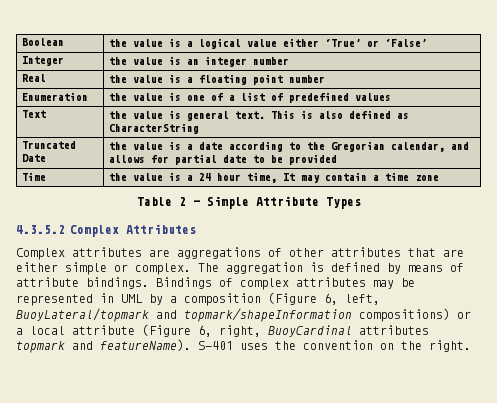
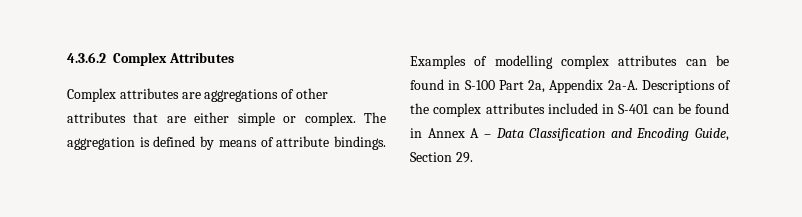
- Boolean | the value is a logical value either ‘True’ or ‘False’
- Integer | the value is an integer number
- Real | the value is a floating point number
- Enumeration | the value is one of a list of predefined values
- Text | the value is general text. This is also defined as CharacterString
- Truncated Date | the value is a date according to the Gregorian calendar, and allows for partial date to be provided
- Time | the value is a 24 hour time, It may contain a time zone
- Table 2 - Simple Attribute Types
- 4.3.5.2 Complex Attributes
+ 4.3.6.2 Complex Attributes
- Bindings of complex attributes may be represented in UML by a composition (Figure 6, left, BuoyLateral/topmark and topmark/shapeInformation compositions) or a local attribute (Figure 6, right, BuoyCardinal attributes topmark and featureName). S-401 uses the convention on the right.
+ Examples of modelling complex attributes can be found in S-100 Part 2a, Appendix 2a-A. Descriptions of the complex attributes included in S-401 can be found in Annex A – Data Classification and Encoding Guide, Section 29.

